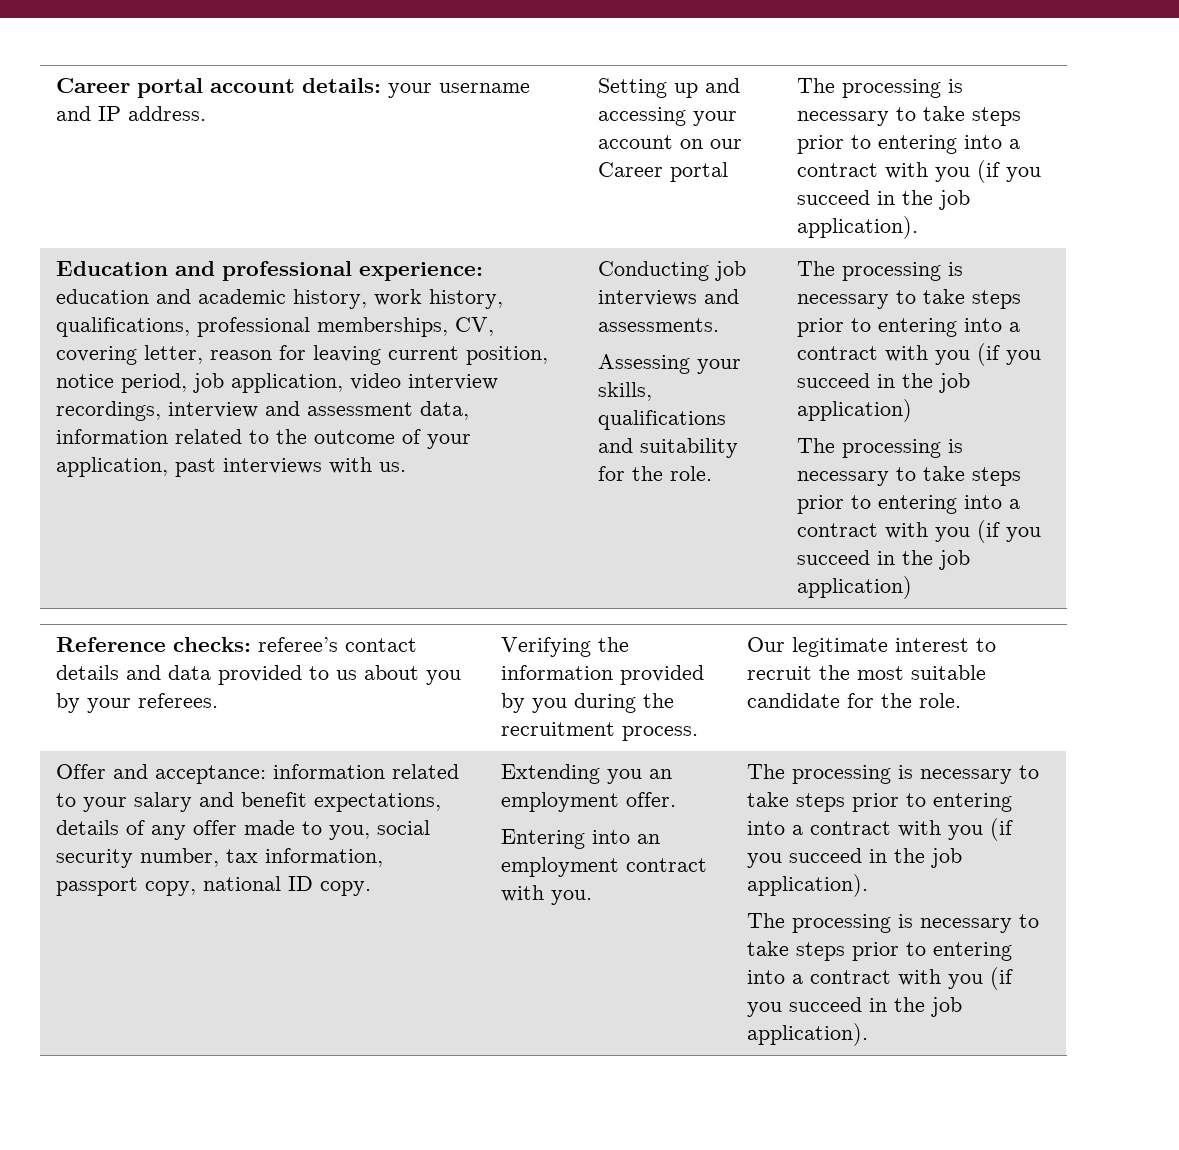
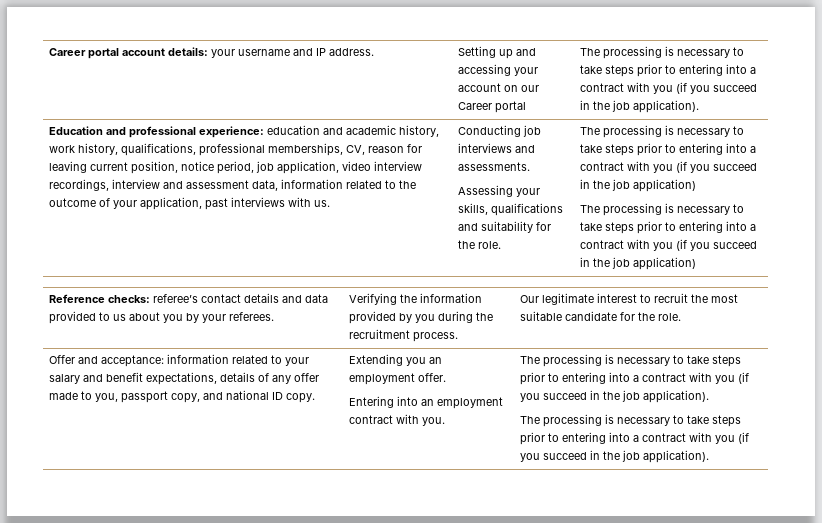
- Education and professional experience: education and academic history, work history, qualifications, professional memberships, CV, covering letter, reason for leaving current position, notice period, job application, video interview recordings, interview and assessment data, information related to the outcome of your application, past interviews with us.
+ Education and professional experience: education and academic history, work history, qualifications, professional memberships, CV, reason for leaving current position, notice period, job application, video interview recordings, interview and assessment data, information related to the outcome of your application, past interviews with us.
- Offer and acceptance: information related to your salary and benefit expectations, details of any offer made to you, social security number, tax information, passport copy, national ID copy.
+ Offer and acceptance: information related to your salary and benefit expectations, details of any offer made to you, passport copy, and national ID copy.

